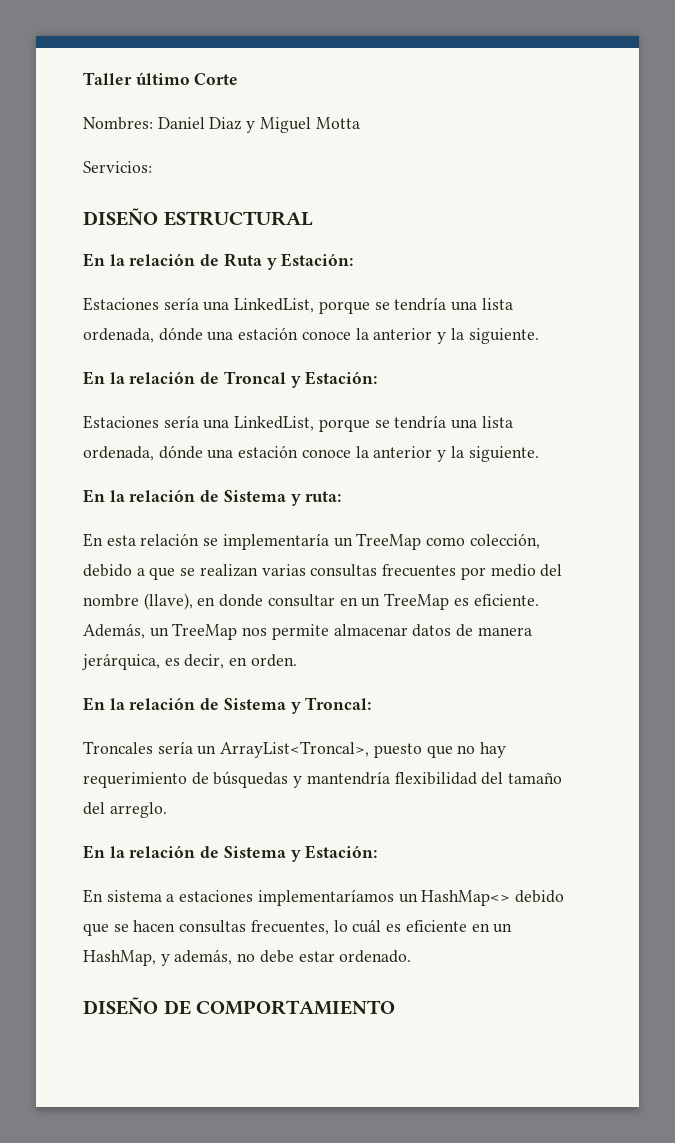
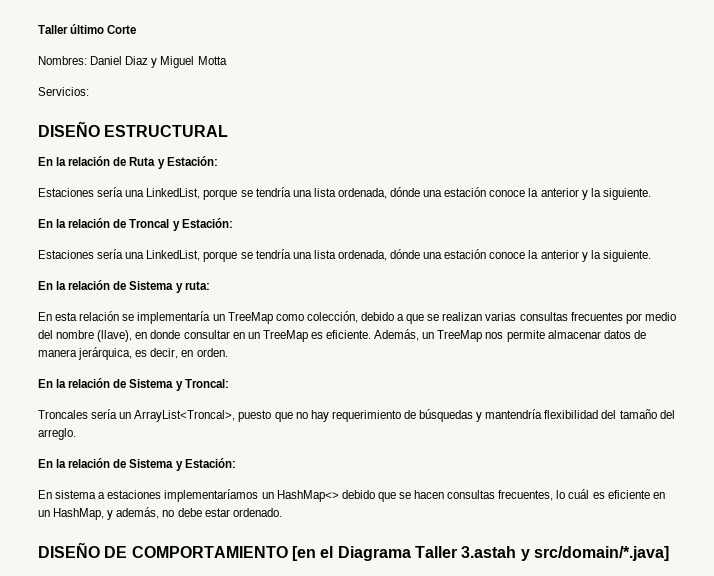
- DISEÑO DE COMPORTAMIENTO
+ DISEÑO DE COMPORTAMIENTO [en el Diagrama Taller 3.astah y src/domain/*.java]

